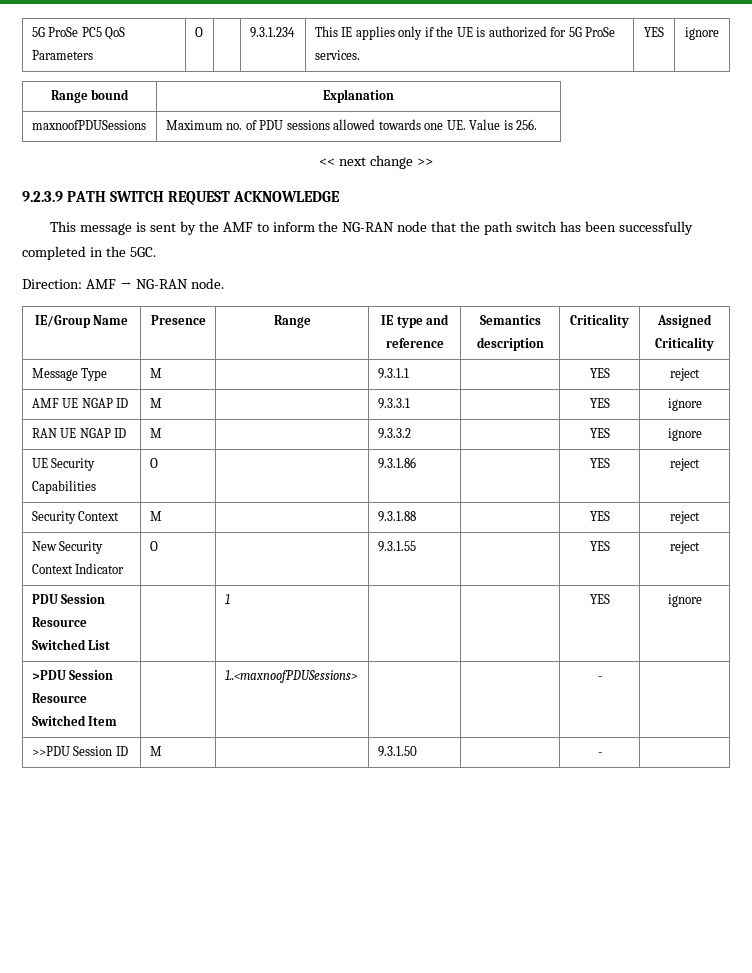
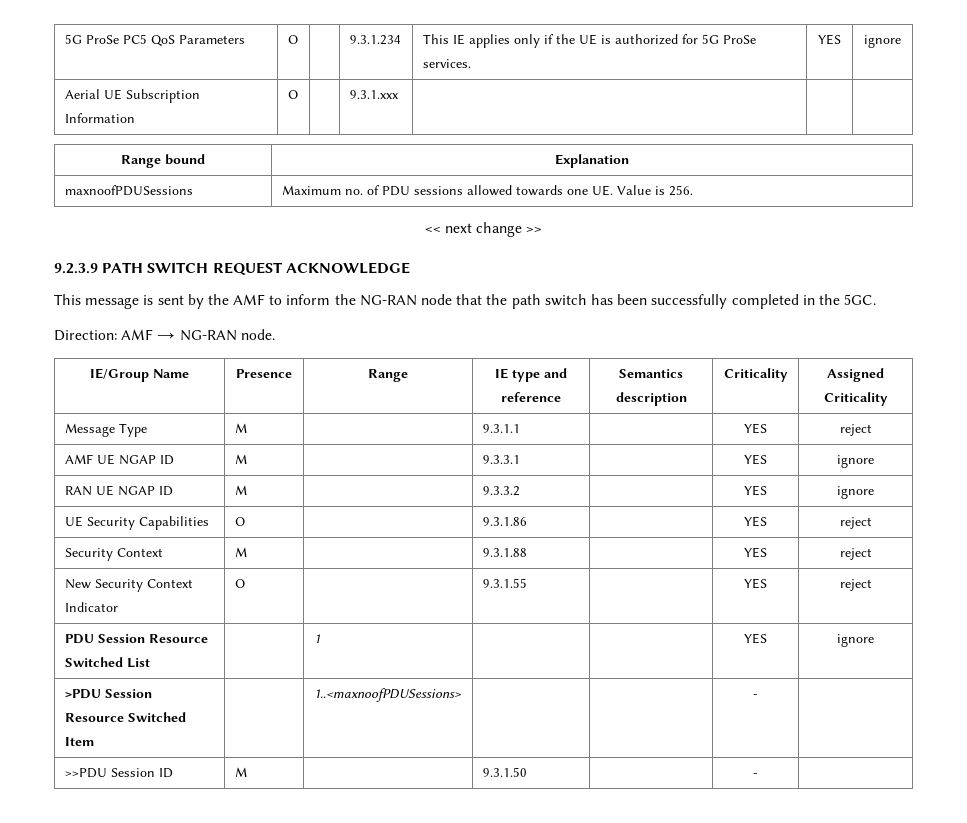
+ Aerial UE Subscription Information | O | | 9.3.1.xxx | | |

